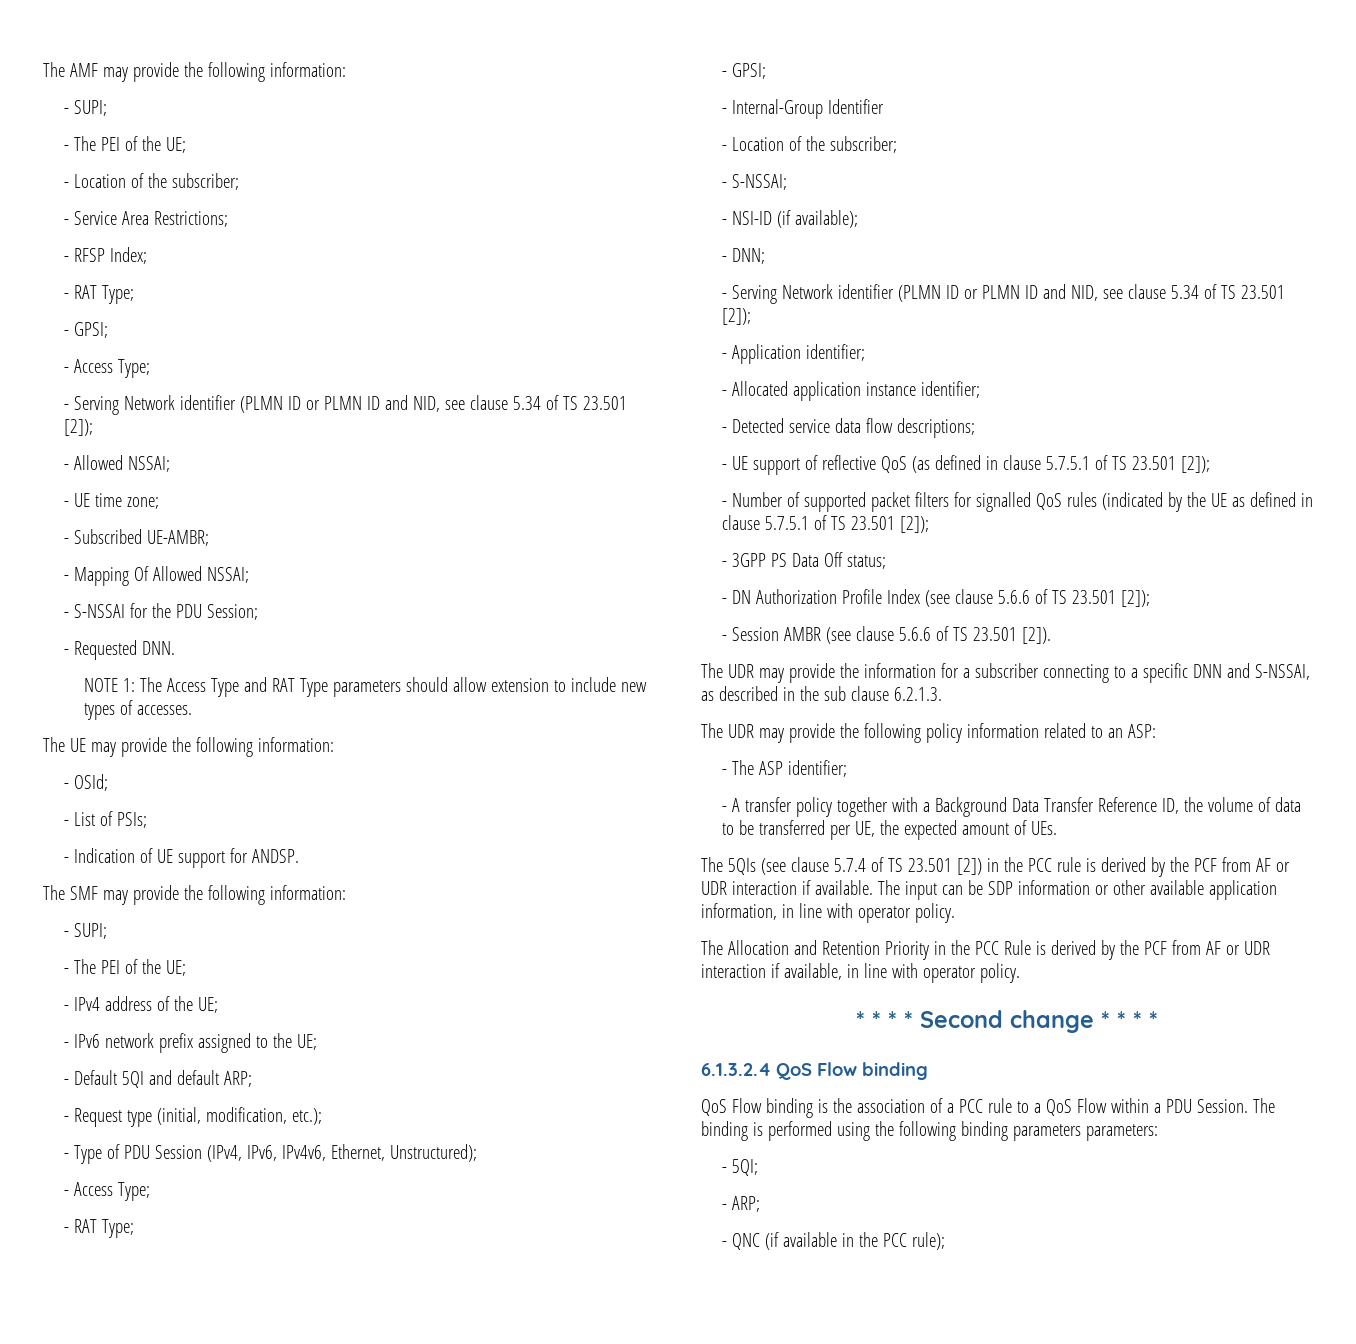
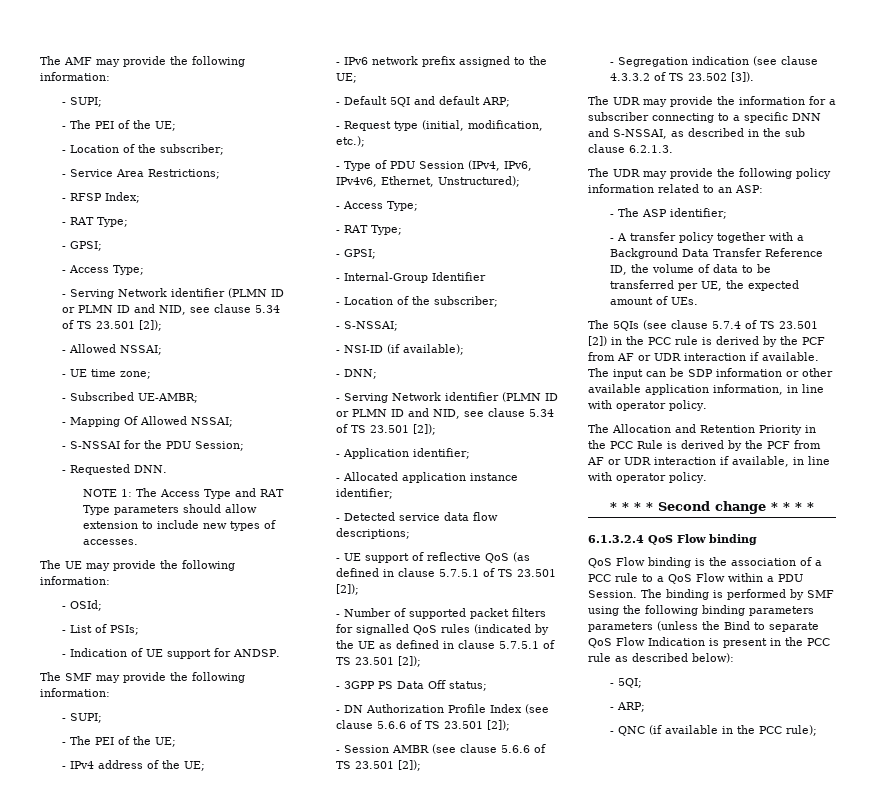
- - Session AMBR (see clause 5.6.6 of TS 23.501 [2]).
+ - Session AMBR (see clause 5.6.6 of TS 23.501 [2]);
+ - Segregation indication (see clause 4.3.3.2 of TS 23.502 [3]).
- The binding is performed using the following binding parameters parameters:
+ The binding is performed by SMF using the following binding parameters parameters (unless the Bind to separate QoS Flow Indication is present in the PCC rule as described below):

